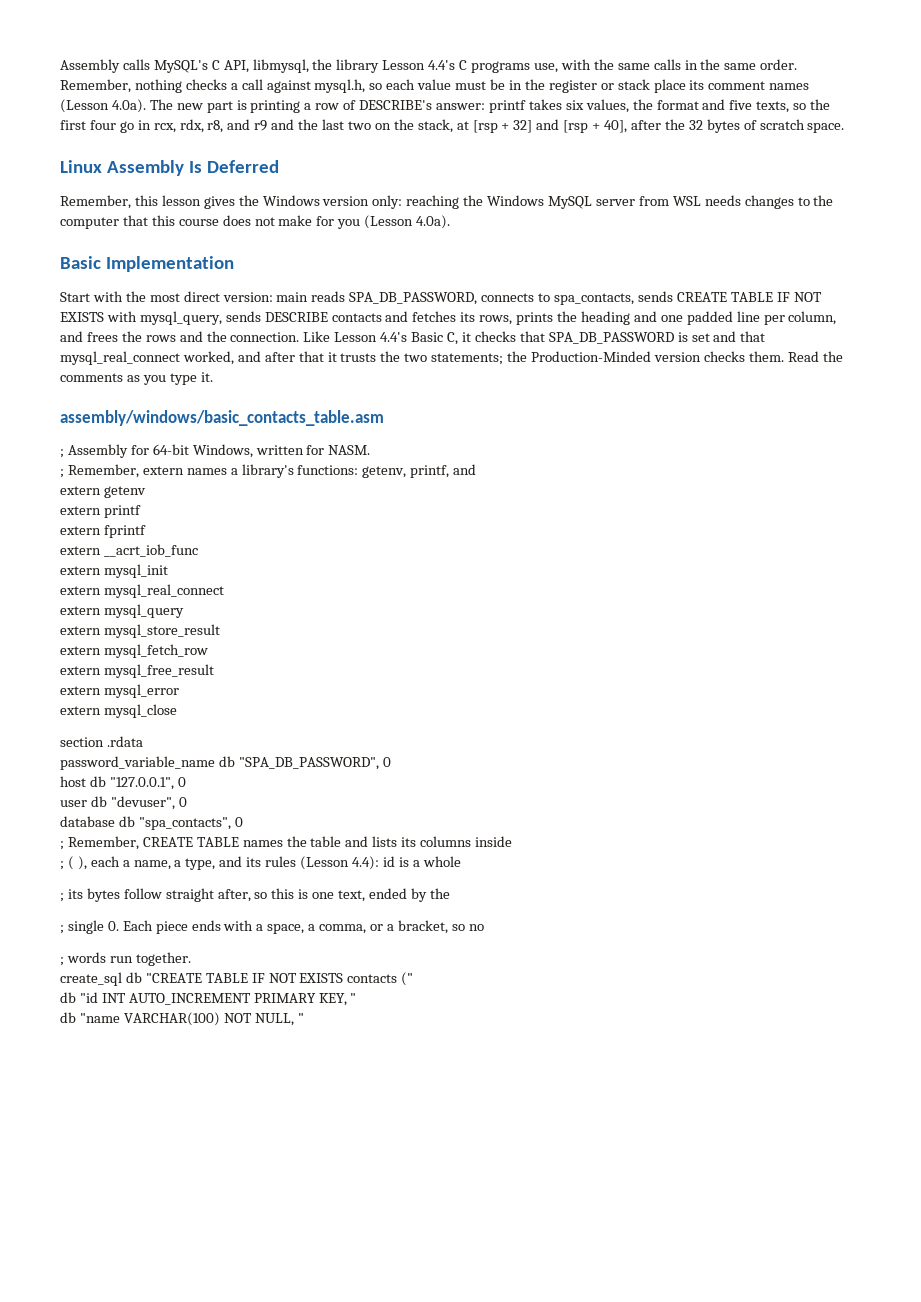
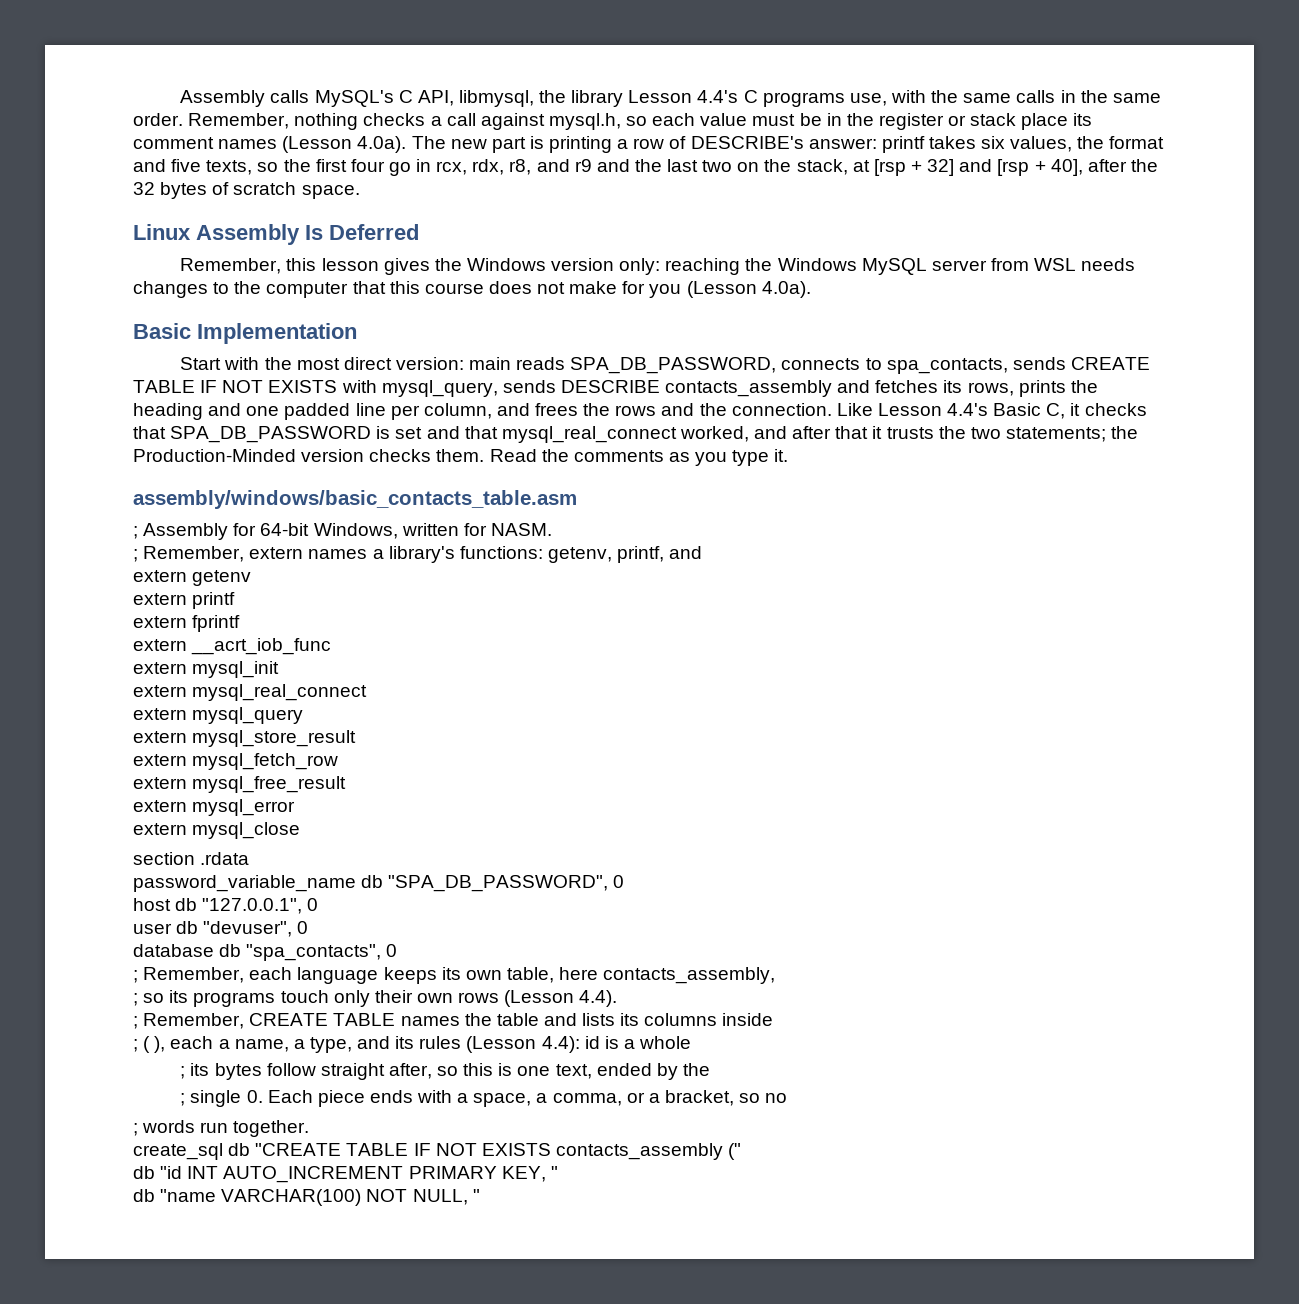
- Start with the most direct version: main reads SPA_DB_PASSWORD, connects to spa_contacts, sends CREATE TABLE IF NOT EXISTS with mysql_query, sends DESCRIBE contacts and fetches its rows, prints the heading and one padded line per column, and frees the rows and the connection.
+ Start with the most direct version: main reads SPA_DB_PASSWORD, connects to spa_contacts, sends CREATE TABLE IF NOT EXISTS with mysql_query, sends DESCRIBE contacts_assembly and fetches its rows, prints the heading and one padded line per column, and frees the rows and the connection.
+ ; Remember, each language keeps its own table, here contacts_assembly,
+ ; so its programs touch only their own rows (Lesson 4.4).
- create_sql db "CREATE TABLE IF NOT EXISTS contacts ("
+ create_sql db "CREATE TABLE IF NOT EXISTS contacts_assembly ("

